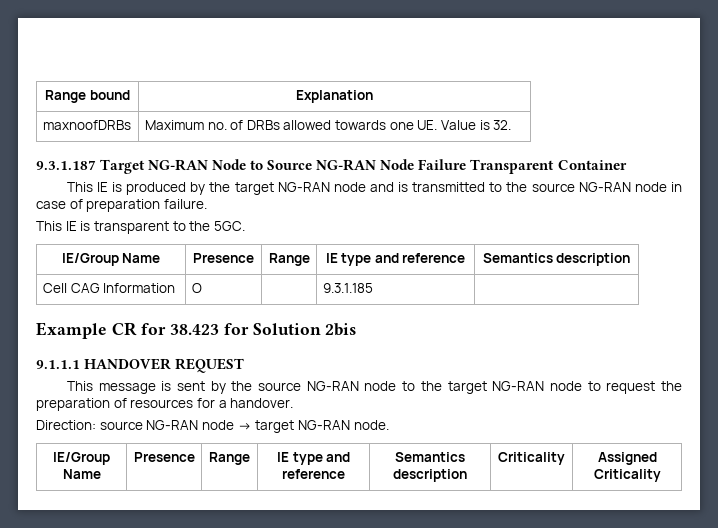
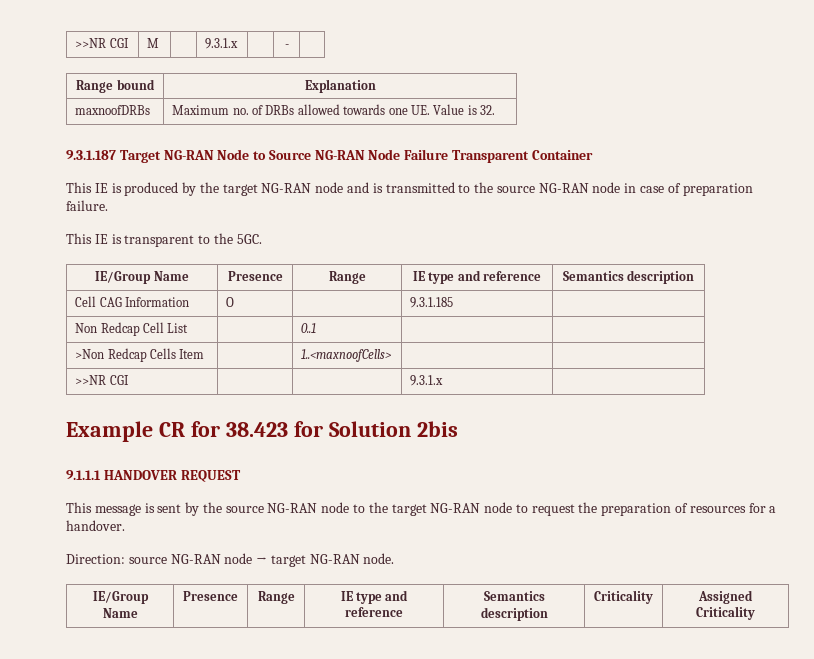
+ >>NR CGI | M | | 9.3.1.x | | - |
+ Non Redcap Cell List | | 0..1 | |
+ >Non Redcap Cells Item | | 1..<maxnoofCells> | |
+ >>NR CGI | | | 9.3.1.x |

